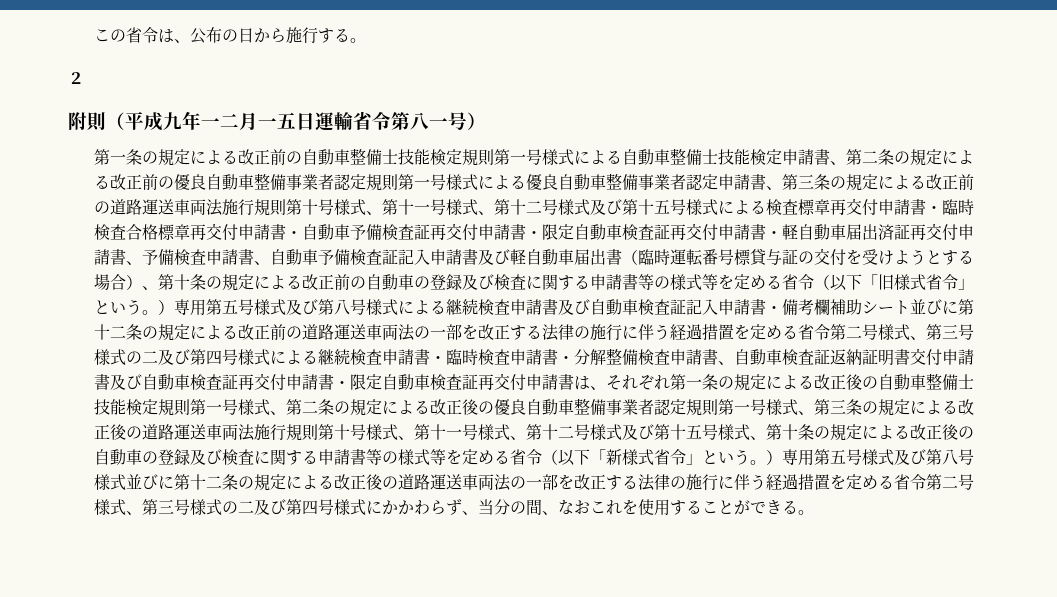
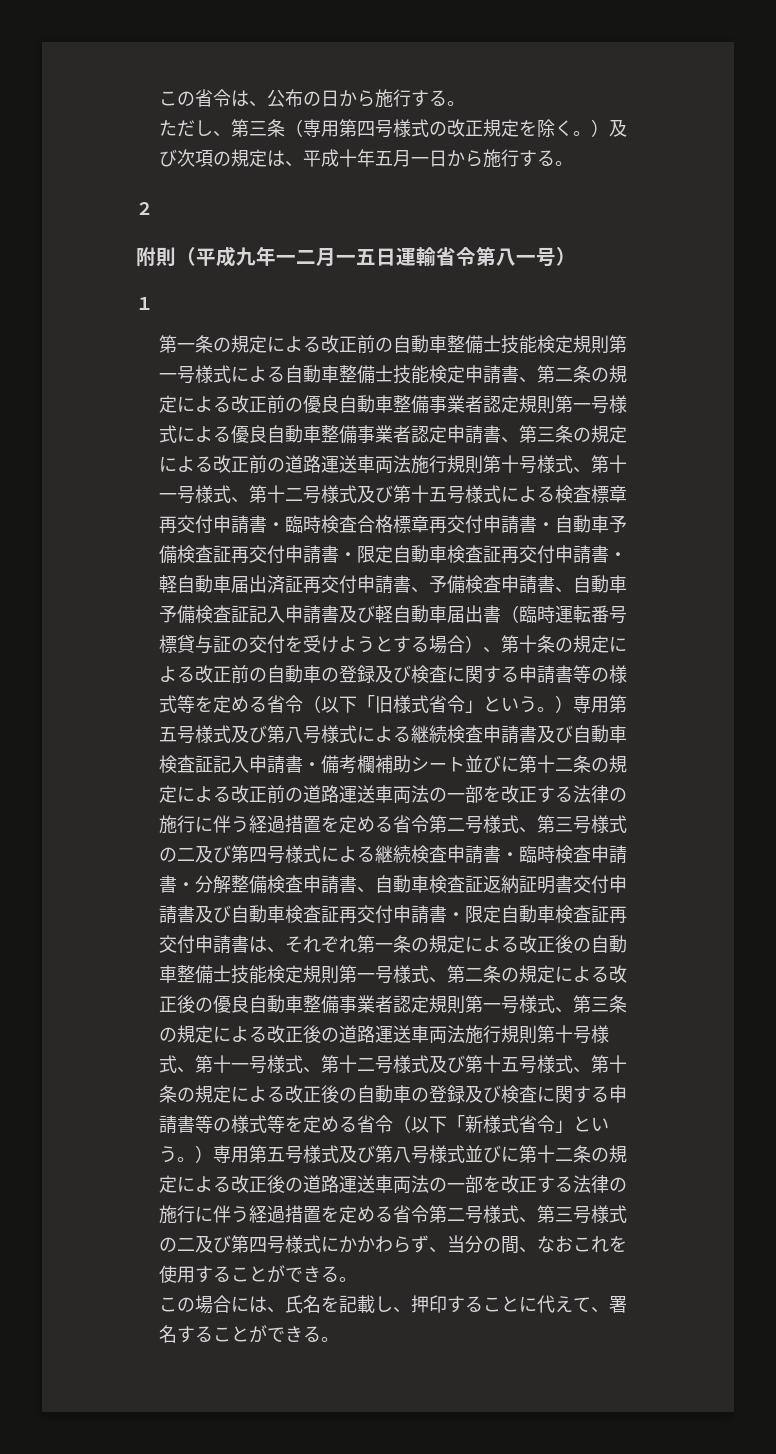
+ ただし、第三条（専用第四号様式の改正規定を除く。）及び次項の規定は、平成十年五月一日から施行する。
+ １
+ この場合には、氏名を記載し、押印することに代えて、署名することができる。

